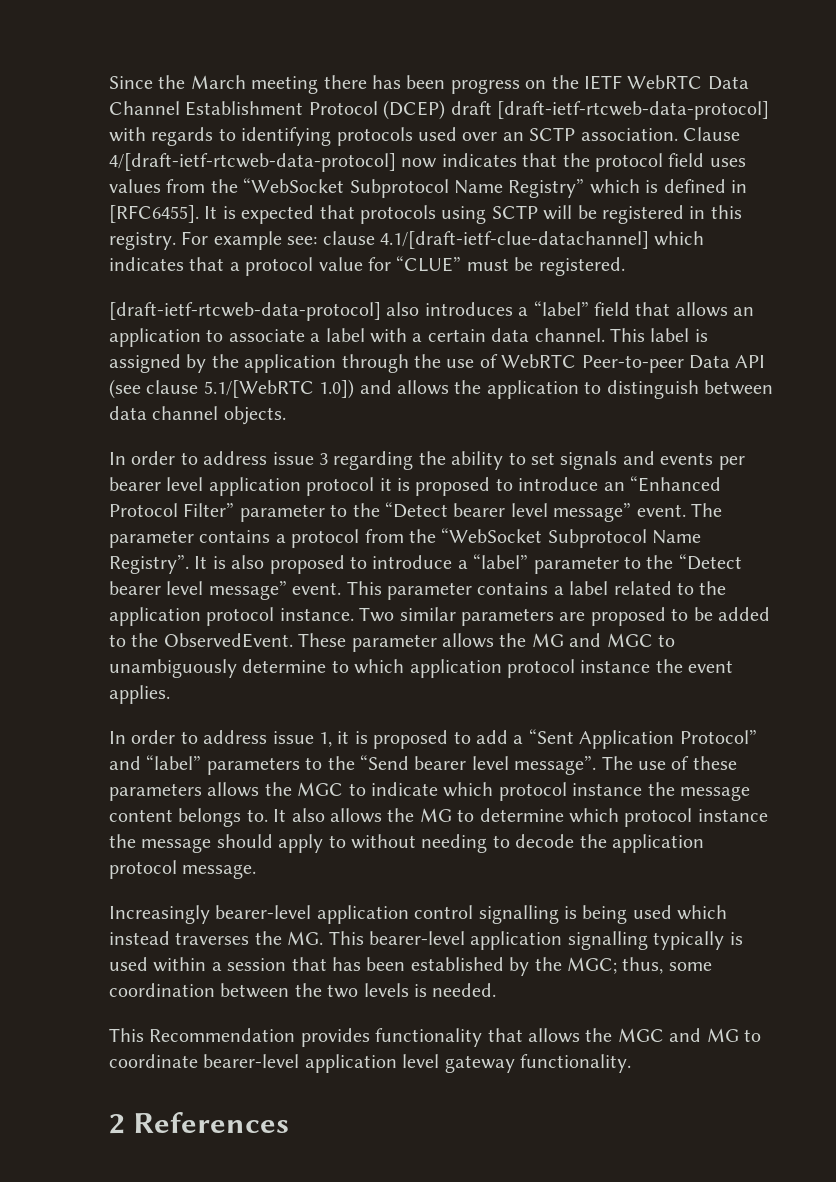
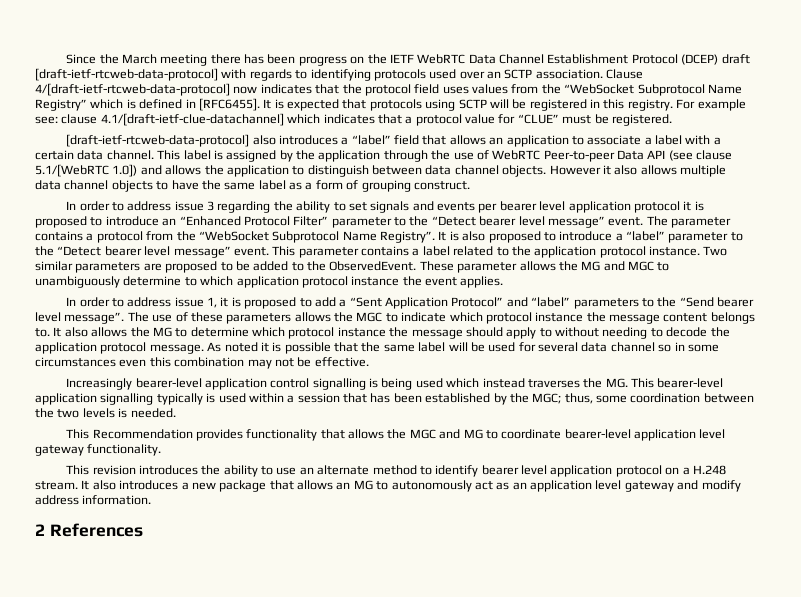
+ However it also allows multiple data channel objects to have the same label as a form of grouping construct.
+ As noted it is possible that the same label will be used for several data channel so in some circumstances even this combination may not be effective.
+ This revision introduces the ability to use an alternate method to identify bearer level application protocol on a H.248 stream. It also introduces a new package that allows an MG to autonomously act as an application level gateway and modify address information.

